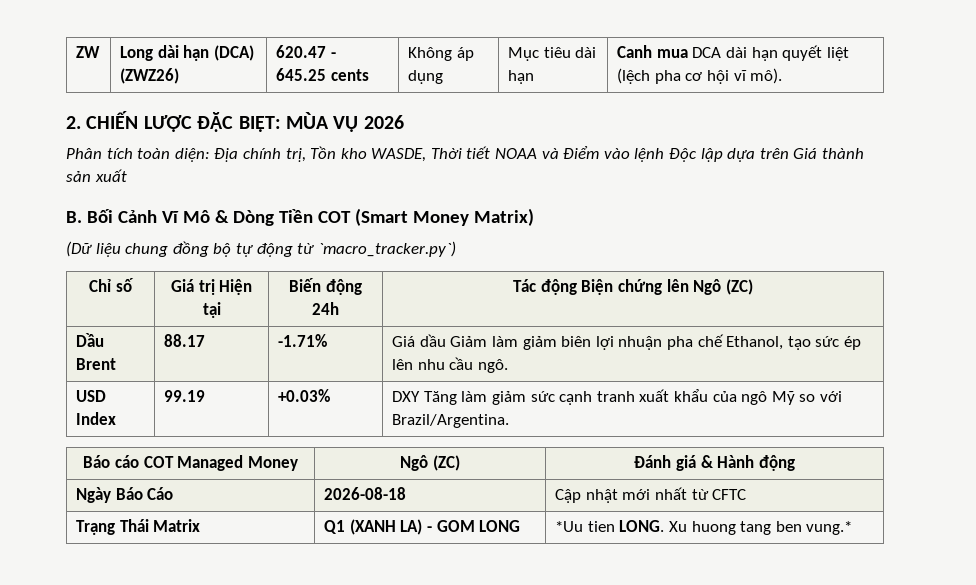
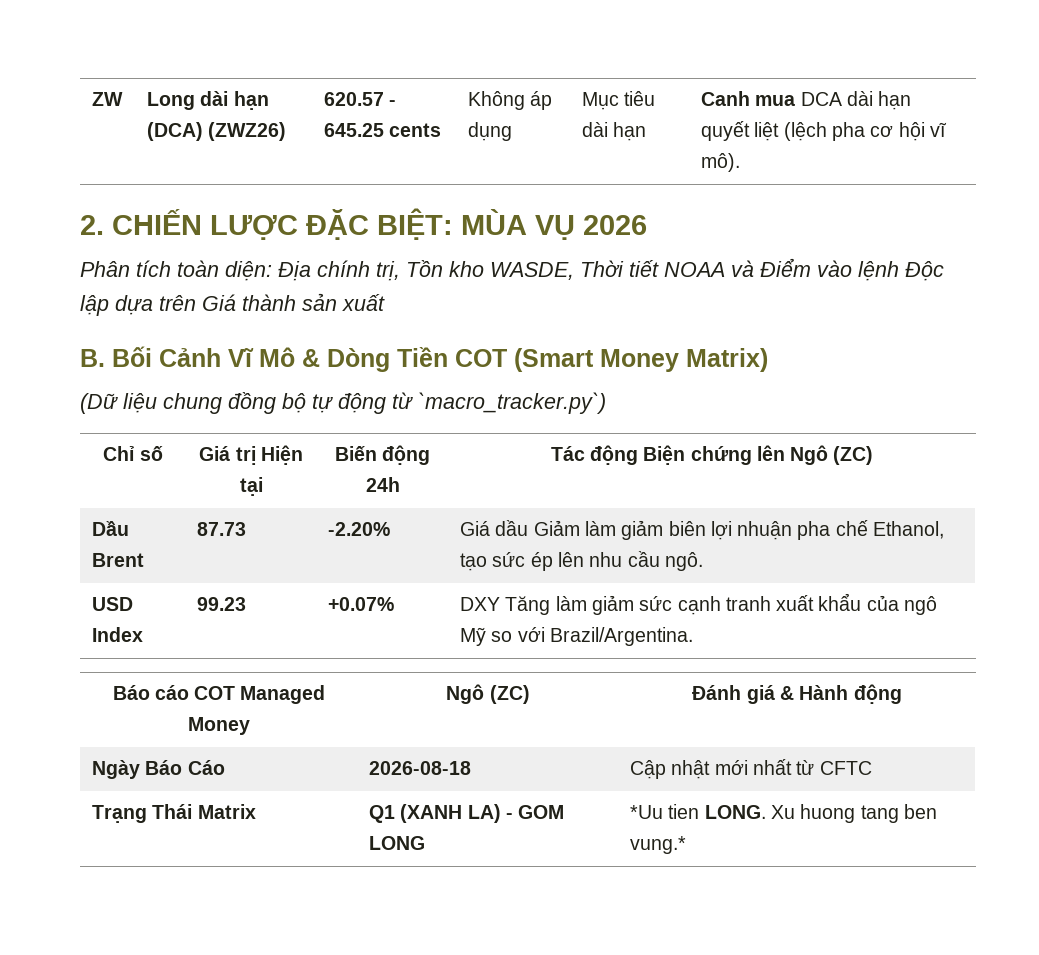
- ZW | Long dài hạn (DCA) (ZWZ26) | 620.47 - 645.25 cents | Không áp dụng | Mục tiêu dài hạn | Canh mua DCA dài hạn quyết liệt (lệch pha cơ hội vĩ mô).
+ ZW | Long dài hạn (DCA) (ZWZ26) | 620.57 - 645.25 cents | Không áp dụng | Mục tiêu dài hạn | Canh mua DCA dài hạn quyết liệt (lệch pha cơ hội vĩ mô).
- Dầu Brent | 88.17 | -1.71% | Giá dầu Giảm làm giảm biên lợi nhuận pha chế Ethanol, tạo sức ép lên nhu cầu ngô.
+ Dầu Brent | 87.73 | -2.20% | Giá dầu Giảm làm giảm biên lợi nhuận pha chế Ethanol, tạo sức ép lên nhu cầu ngô.
- USD Index | 99.19 | +0.03% | DXY Tăng làm giảm sức cạnh tranh xuất khẩu của ngô Mỹ so với Brazil/Argentina.
+ USD Index | 99.23 | +0.07% | DXY Tăng làm giảm sức cạnh tranh xuất khẩu của ngô Mỹ so với Brazil/Argentina.

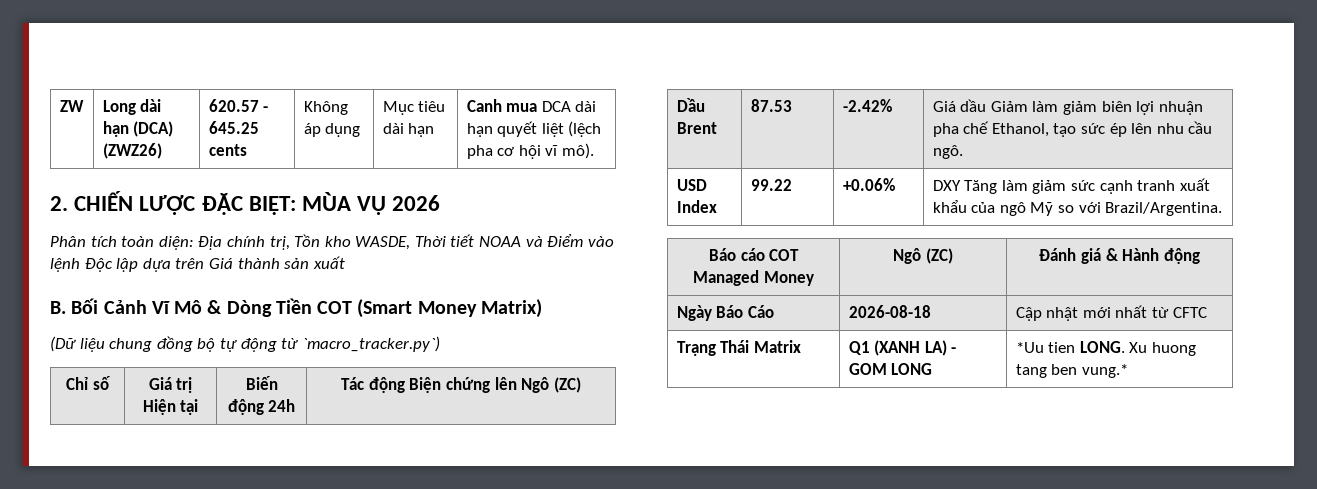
- Dầu Brent | 87.73 | -2.20% | Giá dầu Giảm làm giảm biên lợi nhuận pha chế Ethanol, tạo sức ép lên nhu cầu ngô.
+ Dầu Brent | 87.53 | -2.42% | Giá dầu Giảm làm giảm biên lợi nhuận pha chế Ethanol, tạo sức ép lên nhu cầu ngô.
- USD Index | 99.23 | +0.07% | DXY Tăng làm giảm sức cạnh tranh xuất khẩu của ngô Mỹ so với Brazil/Argentina.
+ USD Index | 99.22 | +0.06% | DXY Tăng làm giảm sức cạnh tranh xuất khẩu của ngô Mỹ so với Brazil/Argentina.

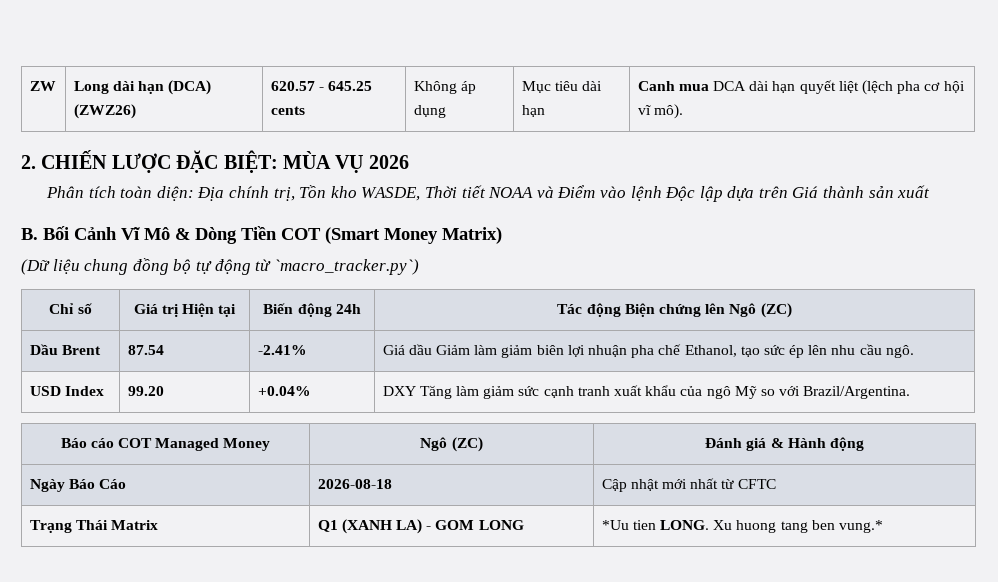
- Dầu Brent | 87.53 | -2.42% | Giá dầu Giảm làm giảm biên lợi nhuận pha chế Ethanol, tạo sức ép lên nhu cầu ngô.
+ Dầu Brent | 87.54 | -2.41% | Giá dầu Giảm làm giảm biên lợi nhuận pha chế Ethanol, tạo sức ép lên nhu cầu ngô.
- USD Index | 99.22 | +0.06% | DXY Tăng làm giảm sức cạnh tranh xuất khẩu của ngô Mỹ so với Brazil/Argentina.
+ USD Index | 99.20 | +0.04% | DXY Tăng làm giảm sức cạnh tranh xuất khẩu của ngô Mỹ so với Brazil/Argentina.

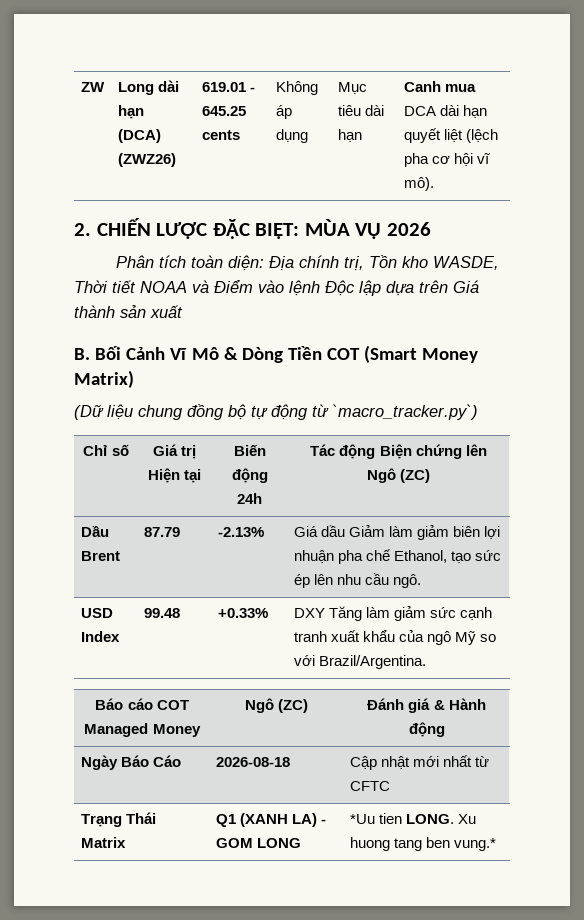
- ZW | Long dài hạn (DCA) (ZWZ26) | 620.57 - 645.25 cents | Không áp dụng | Mục tiêu dài hạn | Canh mua DCA dài hạn quyết liệt (lệch pha cơ hội vĩ mô).
+ ZW | Long dài hạn (DCA) (ZWZ26) | 619.01 - 645.25 cents | Không áp dụng | Mục tiêu dài hạn | Canh mua DCA dài hạn quyết liệt (lệch pha cơ hội vĩ mô).
- Dầu Brent | 87.54 | -2.41% | Giá dầu Giảm làm giảm biên lợi nhuận pha chế Ethanol, tạo sức ép lên nhu cầu ngô.
+ Dầu Brent | 87.79 | -2.13% | Giá dầu Giảm làm giảm biên lợi nhuận pha chế Ethanol, tạo sức ép lên nhu cầu ngô.
- USD Index | 99.20 | +0.04% | DXY Tăng làm giảm sức cạnh tranh xuất khẩu của ngô Mỹ so với Brazil/Argentina.
+ USD Index | 99.48 | +0.33% | DXY Tăng làm giảm sức cạnh tranh xuất khẩu của ngô Mỹ so với Brazil/Argentina.

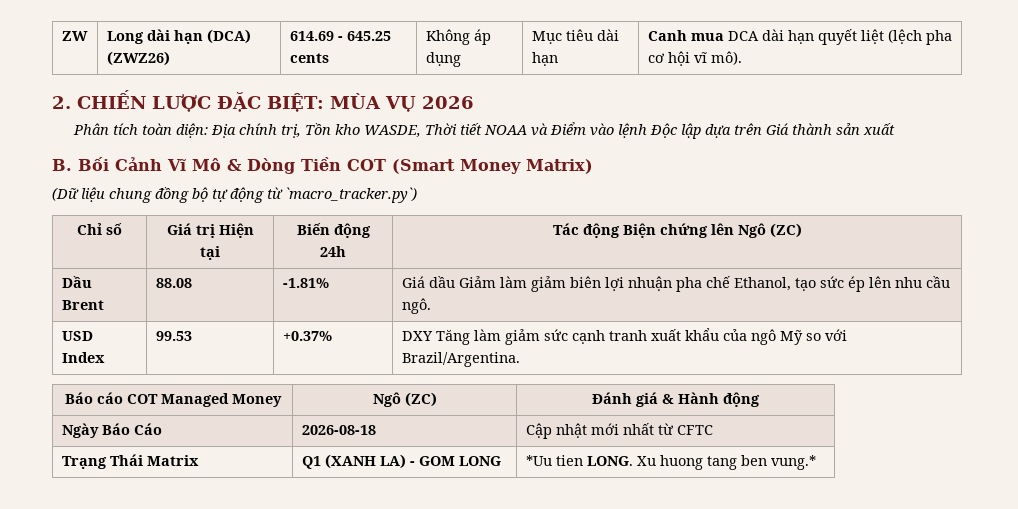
- ZW | Long dài hạn (DCA) (ZWZ26) | 619.01 - 645.25 cents | Không áp dụng | Mục tiêu dài hạn | Canh mua DCA dài hạn quyết liệt (lệch pha cơ hội vĩ mô).
+ ZW | Long dài hạn (DCA) (ZWZ26) | 614.69 - 645.25 cents | Không áp dụng | Mục tiêu dài hạn | Canh mua DCA dài hạn quyết liệt (lệch pha cơ hội vĩ mô).
- Dầu Brent | 87.79 | -2.13% | Giá dầu Giảm làm giảm biên lợi nhuận pha chế Ethanol, tạo sức ép lên nhu cầu ngô.
+ Dầu Brent | 88.08 | -1.81% | Giá dầu Giảm làm giảm biên lợi nhuận pha chế Ethanol, tạo sức ép lên nhu cầu ngô.
- USD Index | 99.48 | +0.33% | DXY Tăng làm giảm sức cạnh tranh xuất khẩu của ngô Mỹ so với Brazil/Argentina.
+ USD Index | 99.53 | +0.37% | DXY Tăng làm giảm sức cạnh tranh xuất khẩu của ngô Mỹ so với Brazil/Argentina.

